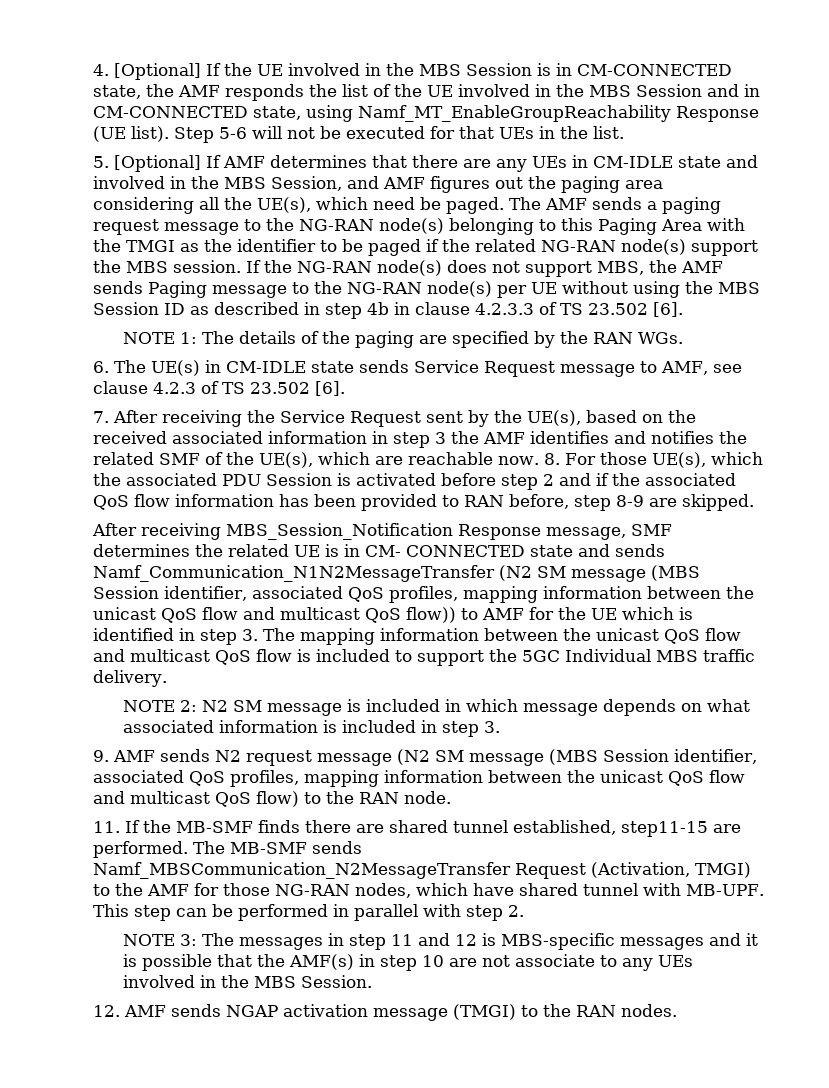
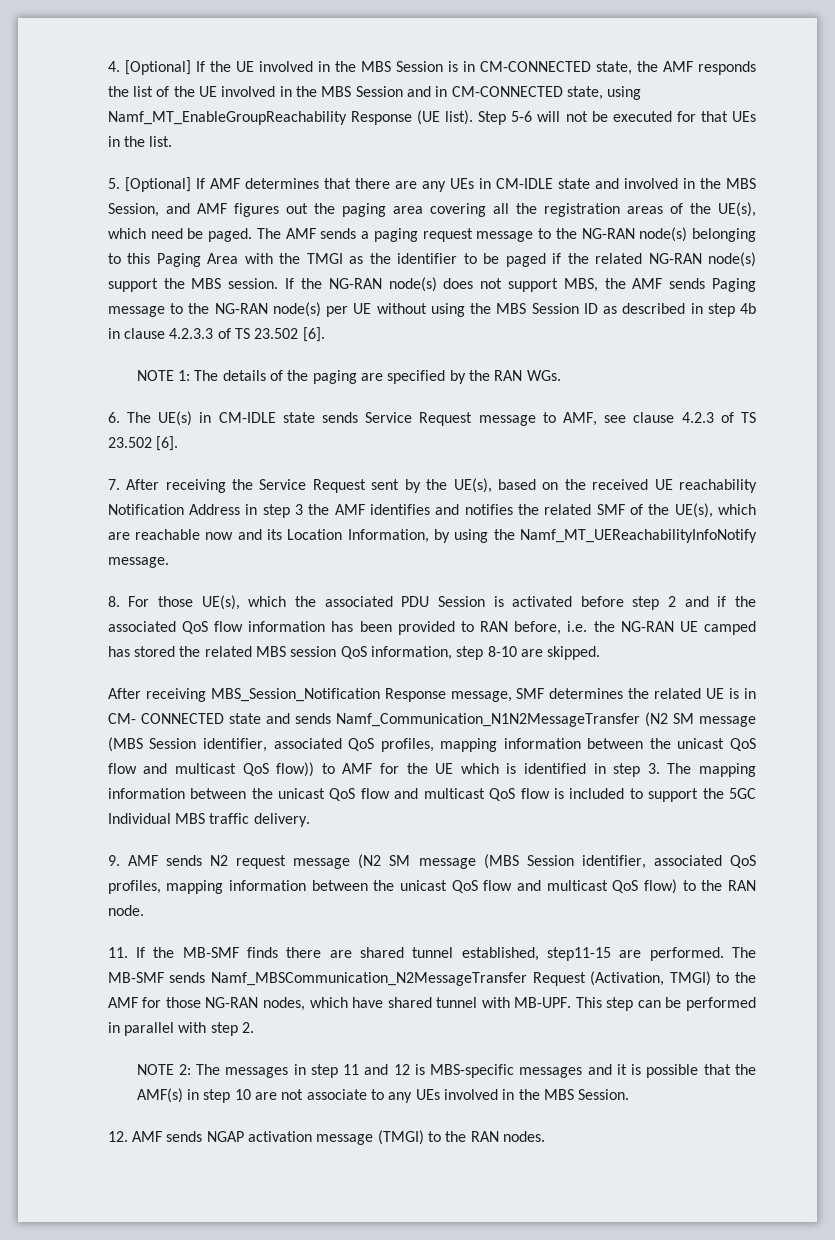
- 5. [Optional] If AMF determines that there are any UEs in CM-IDLE state and involved in the MBS Session, and AMF figures out the paging area considering all the UE(s), which need be paged.
+ 5. [Optional] If AMF determines that there are any UEs in CM-IDLE state and involved in the MBS Session, and AMF figures out the paging area covering all the registration areas of the UE(s), which need be paged.
- 7. After receiving the Service Request sent by the UE(s), based on the received associated information in step 3 the AMF identifies and notifies the related SMF of the UE(s), which are reachable now. 8. For those UE(s), which the associated PDU Session is activated before step 2 and if the associated QoS flow information has been provided to RAN before, step 8-9 are skipped.
+ 7. After receiving the Service Request sent by the UE(s), based on the received UE reachability Notification Address in step 3 the AMF identifies and notifies the related SMF of the UE(s), which are reachable now and its Location Information, by using the Namf_MT_UEReachabilityInfoNotify message.
+ 8. For those UE(s), which the associated PDU Session is activated before step 2 and if the associated QoS flow information has been provided to RAN before, i.e. the NG-RAN UE camped has stored the related MBS session QoS information, step 8-10 are skipped.
- NOTE 2: N2 SM message is included in which message depends on what associated information is included in step 3.
- NOTE 3: The messages in step 11 and 12 is MBS-specific messages and it is possible that the AMF(s) in step 10 are not associate to any UEs involved in the MBS Session.
+ NOTE 2: The messages in step 11 and 12 is MBS-specific messages and it is possible that the AMF(s) in step 10 are not associate to any UEs involved in the MBS Session.

